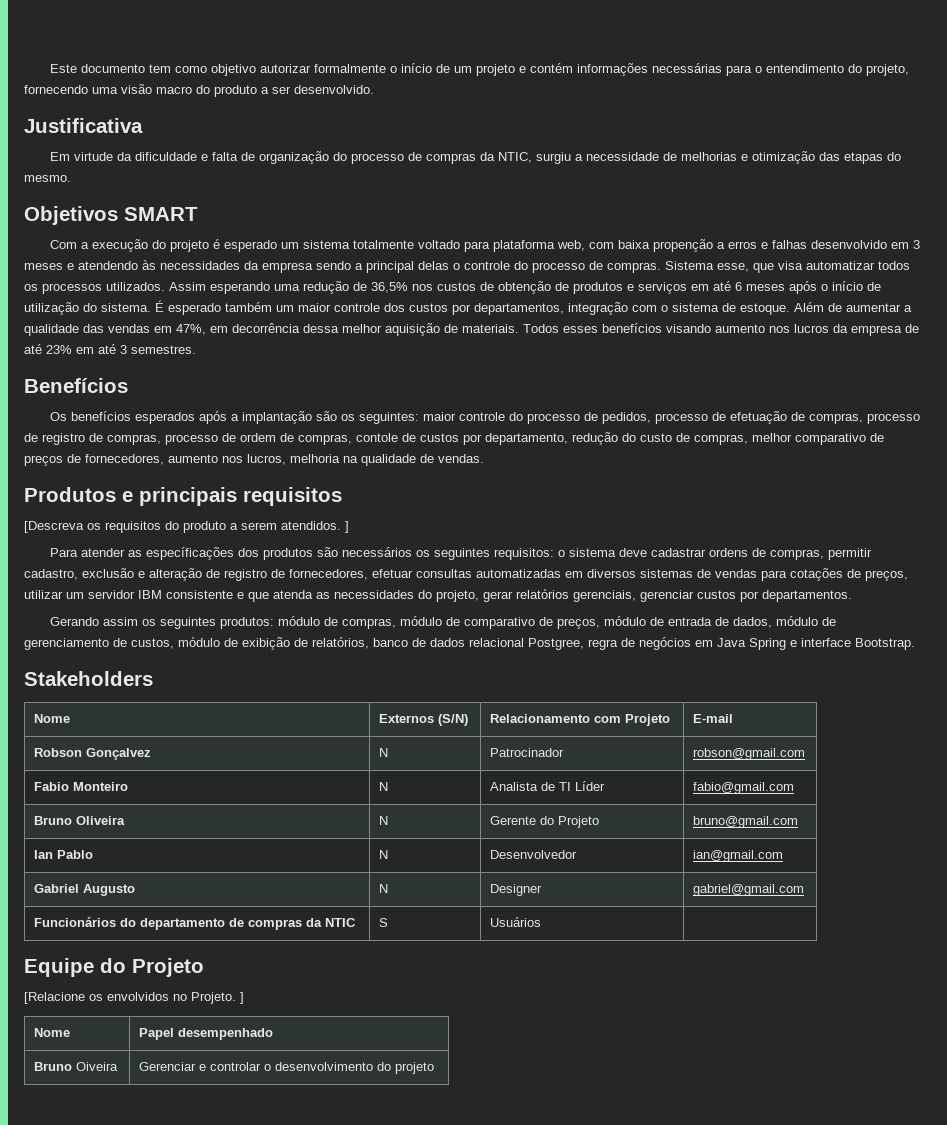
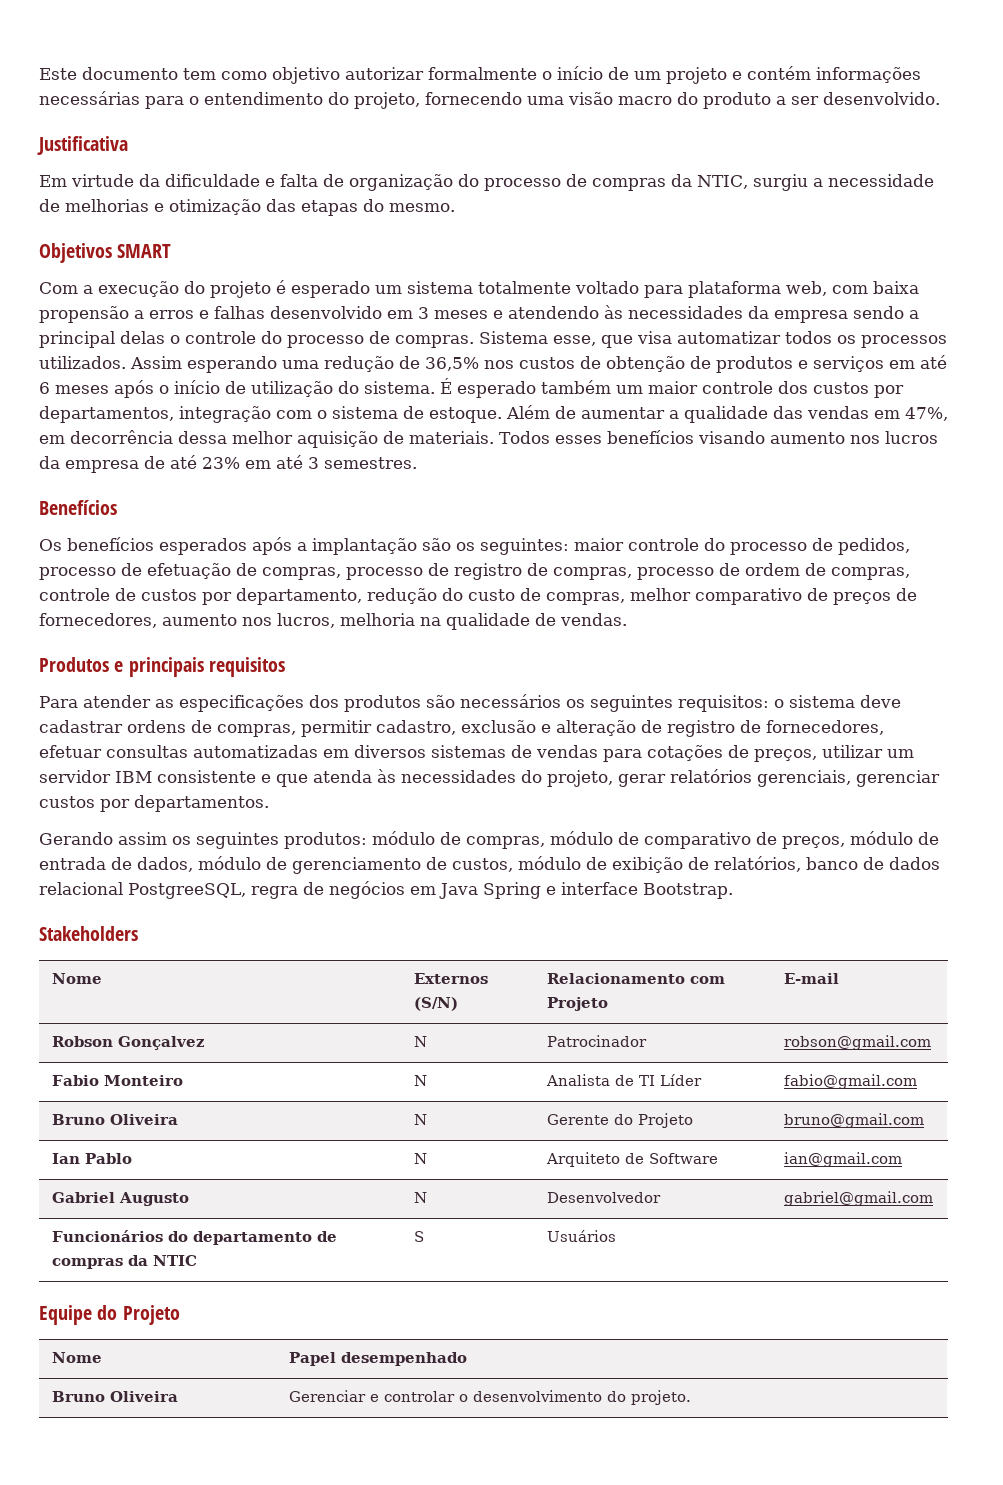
- Com a execução do projeto é esperado um sistema totalmente voltado para plataforma web, com baixa propenção a erros e falhas desenvolvido em 3 meses e atendendo às necessidades da empresa sendo a principal delas o controle do processo de compras.
+ Com a execução do projeto é esperado um sistema totalmente voltado para plataforma web, com baixa propensão a erros e falhas desenvolvido em 3 meses e atendendo às necessidades da empresa sendo a principal delas o controle do processo de compras.
- Os benefícios esperados após a implantação são os seguintes: maior controle do processo de pedidos, processo de efetuação de compras, processo de registro de compras, processo de ordem de compras, contole de custos por departamento, redução do custo de compras, melhor comparativo de preços de fornecedores, aumento nos lucros, melhoria na qualidade de vendas.
+ Os benefícios esperados após a implantação são os seguintes: maior controle do processo de pedidos, processo de efetuação de compras, processo de registro de compras, processo de ordem de compras, controle de custos por departamento, redução do custo de compras, melhor comparativo de preços de fornecedores, aumento nos lucros, melhoria na qualidade de vendas.
- [Descreva os requisitos do produto a serem atendidos. ]
- Para atender as específicações dos produtos são necessários os seguintes requisitos: o sistema deve cadastrar ordens de compras, permitir cadastro, exclusão e alteração de registro de fornecedores, efetuar consultas automatizadas em diversos sistemas de vendas para cotações de preços, utilizar um servidor IBM consistente e que atenda as necessidades do projeto, gerar relatórios gerenciais, gerenciar custos por departamentos.
+ Para atender as especificações dos produtos são necessários os seguintes requisitos: o sistema deve cadastrar ordens de compras, permitir cadastro, exclusão e alteração de registro de fornecedores, efetuar consultas automatizadas em diversos sistemas de vendas para cotações de preços, utilizar um servidor IBM consistente e que atenda às necessidades do projeto, gerar relatórios gerenciais, gerenciar custos por departamentos.
- Gerando assim os seguintes produtos: módulo de compras, módulo de comparativo de preços, módulo de entrada de dados, módulo de gerenciamento de custos, módulo de exibição de relatórios, banco de dados relacional Postgree, regra de negócios em Java Spring e interface Bootstrap.
+ Gerando assim os seguintes produtos: módulo de compras, módulo de comparativo de preços, módulo de entrada de dados, módulo de gerenciamento de custos, módulo de exibição de relatórios, banco de dados relacional PostgreeSQL, regra de negócios em Java Spring e interface Bootstrap.
- Ian Pablo | N | Desenvolvedor | ian@gmail.com
+ Ian Pablo | N | Arquiteto de Software | ian@gmail.com
- Gabriel Augusto | N | Designer | gabriel@gmail.com
+ Gabriel Augusto | N | Desenvolvedor | gabriel@gmail.com
- [Relacione os envolvidos no Projeto. ]
- Bruno Oiveira | Gerenciar e controlar o desenvolvimento do projeto
+ Bruno Oliveira | Gerenciar e controlar o desenvolvimento do projeto.

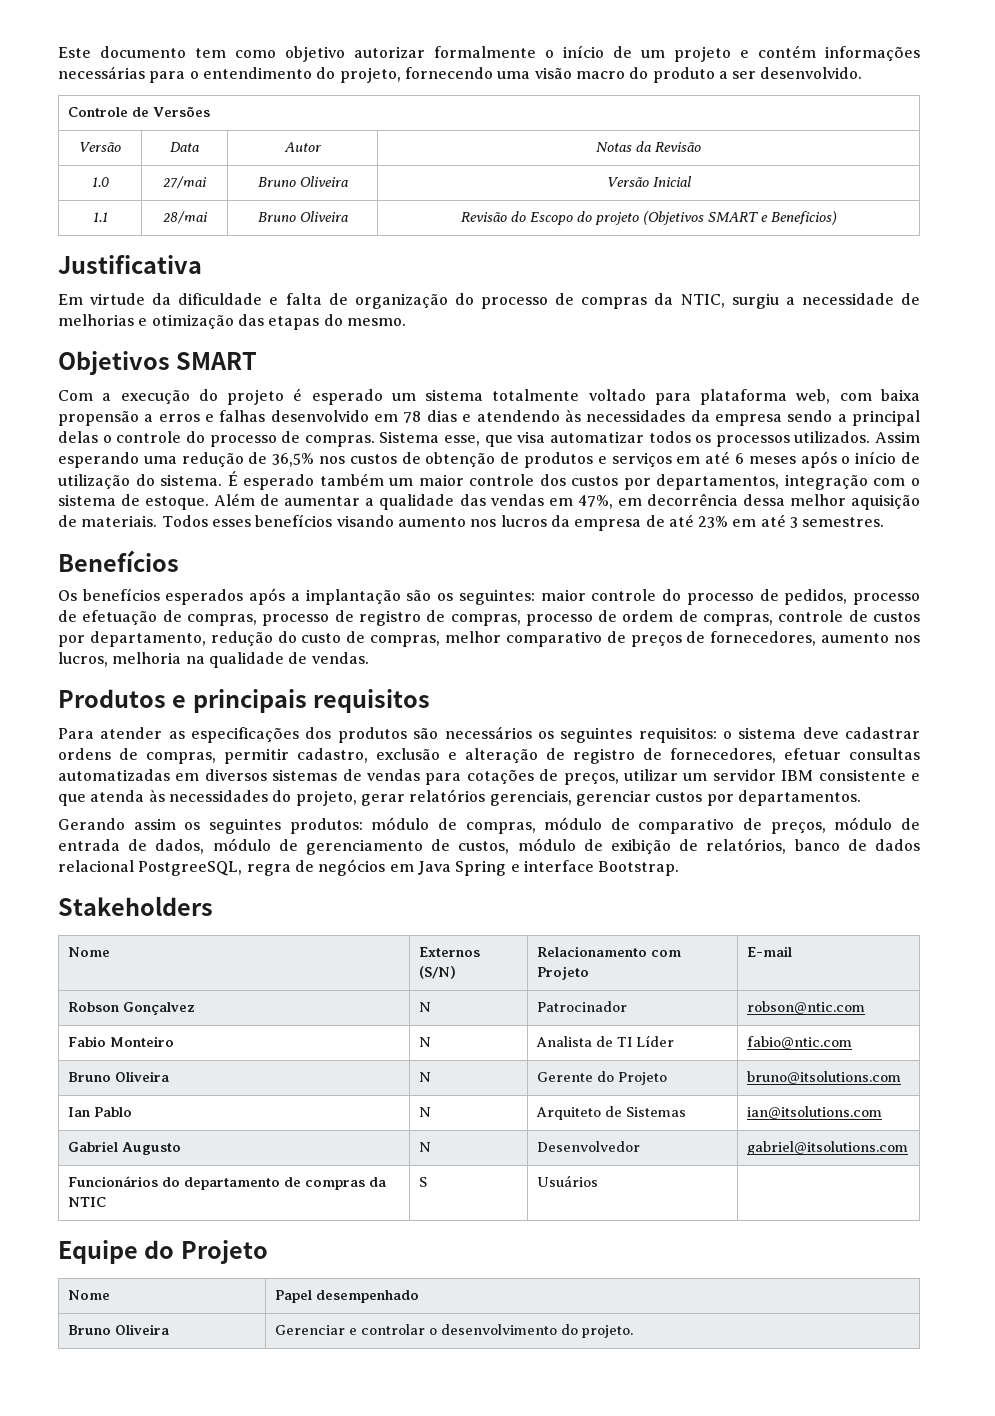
+ Controle de Versões
+ Versão | Data | Autor | Notas da Revisão
+ 1.0 | 27/mai | Bruno Oliveira | Versão Inicial
+ 1.1 | 28/mai | Bruno Oliveira | Revisão do Escopo do projeto (Objetivos SMART e Beneficios)
- Com a execução do projeto é esperado um sistema totalmente voltado para plataforma web, com baixa propensão a erros e falhas desenvolvido em 3 meses e atendendo às necessidades da empresa sendo a principal delas o controle do processo de compras.
+ Com a execução do projeto é esperado um sistema totalmente voltado para plataforma web, com baixa propensão a erros e falhas desenvolvido em 78 dias e atendendo às necessidades da empresa sendo a principal delas o controle do processo de compras.
- Robson Gonçalvez | N | Patrocinador | robson@gmail.com
+ Robson Gonçalvez | N | Patrocinador | robson@ntic.com
- Fabio Monteiro | N | Analista de TI Líder | fabio@gmail.com
+ Fabio Monteiro | N | Analista de TI Líder | fabio@ntic.com
- Bruno Oliveira | N | Gerente do Projeto | bruno@gmail.com
+ Bruno Oliveira | N | Gerente do Projeto | bruno@itsolutions.com
- Ian Pablo | N | Arquiteto de Software | ian@gmail.com
+ Ian Pablo | N | Arquiteto de Sistemas | ian@itsolutions.com
- Gabriel Augusto | N | Desenvolvedor | gabriel@gmail.com
+ Gabriel Augusto | N | Desenvolvedor | gabriel@itsolutions.com

